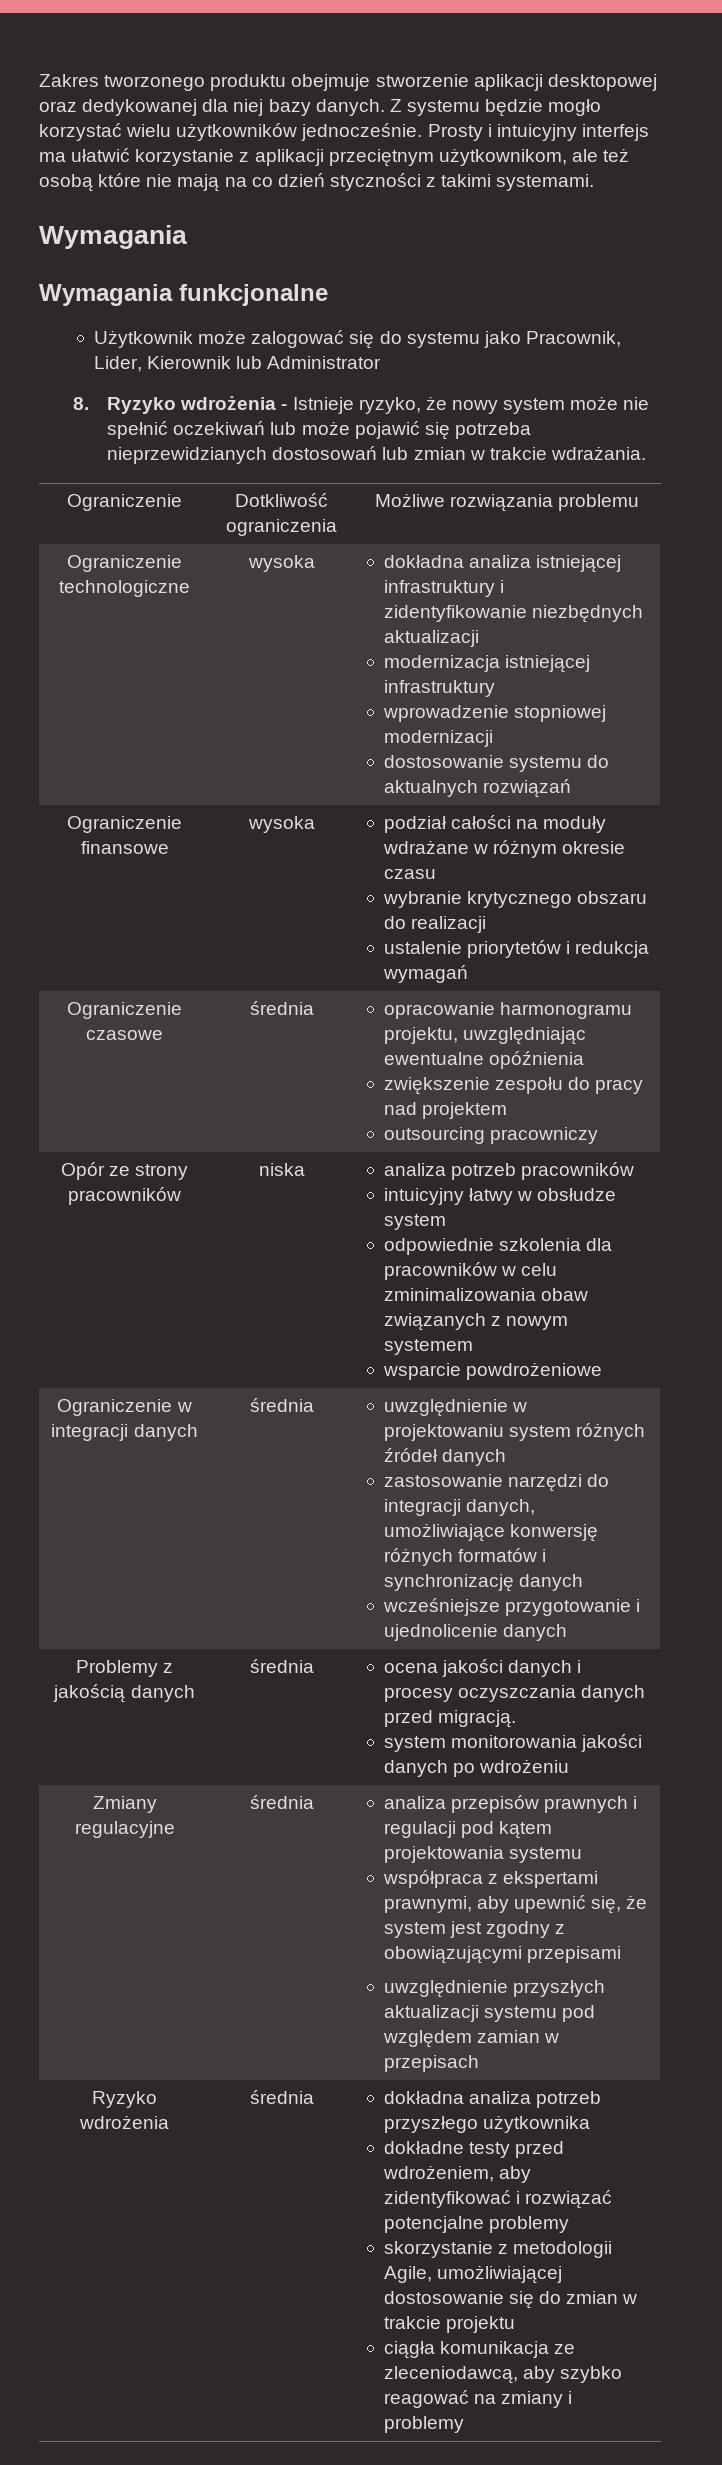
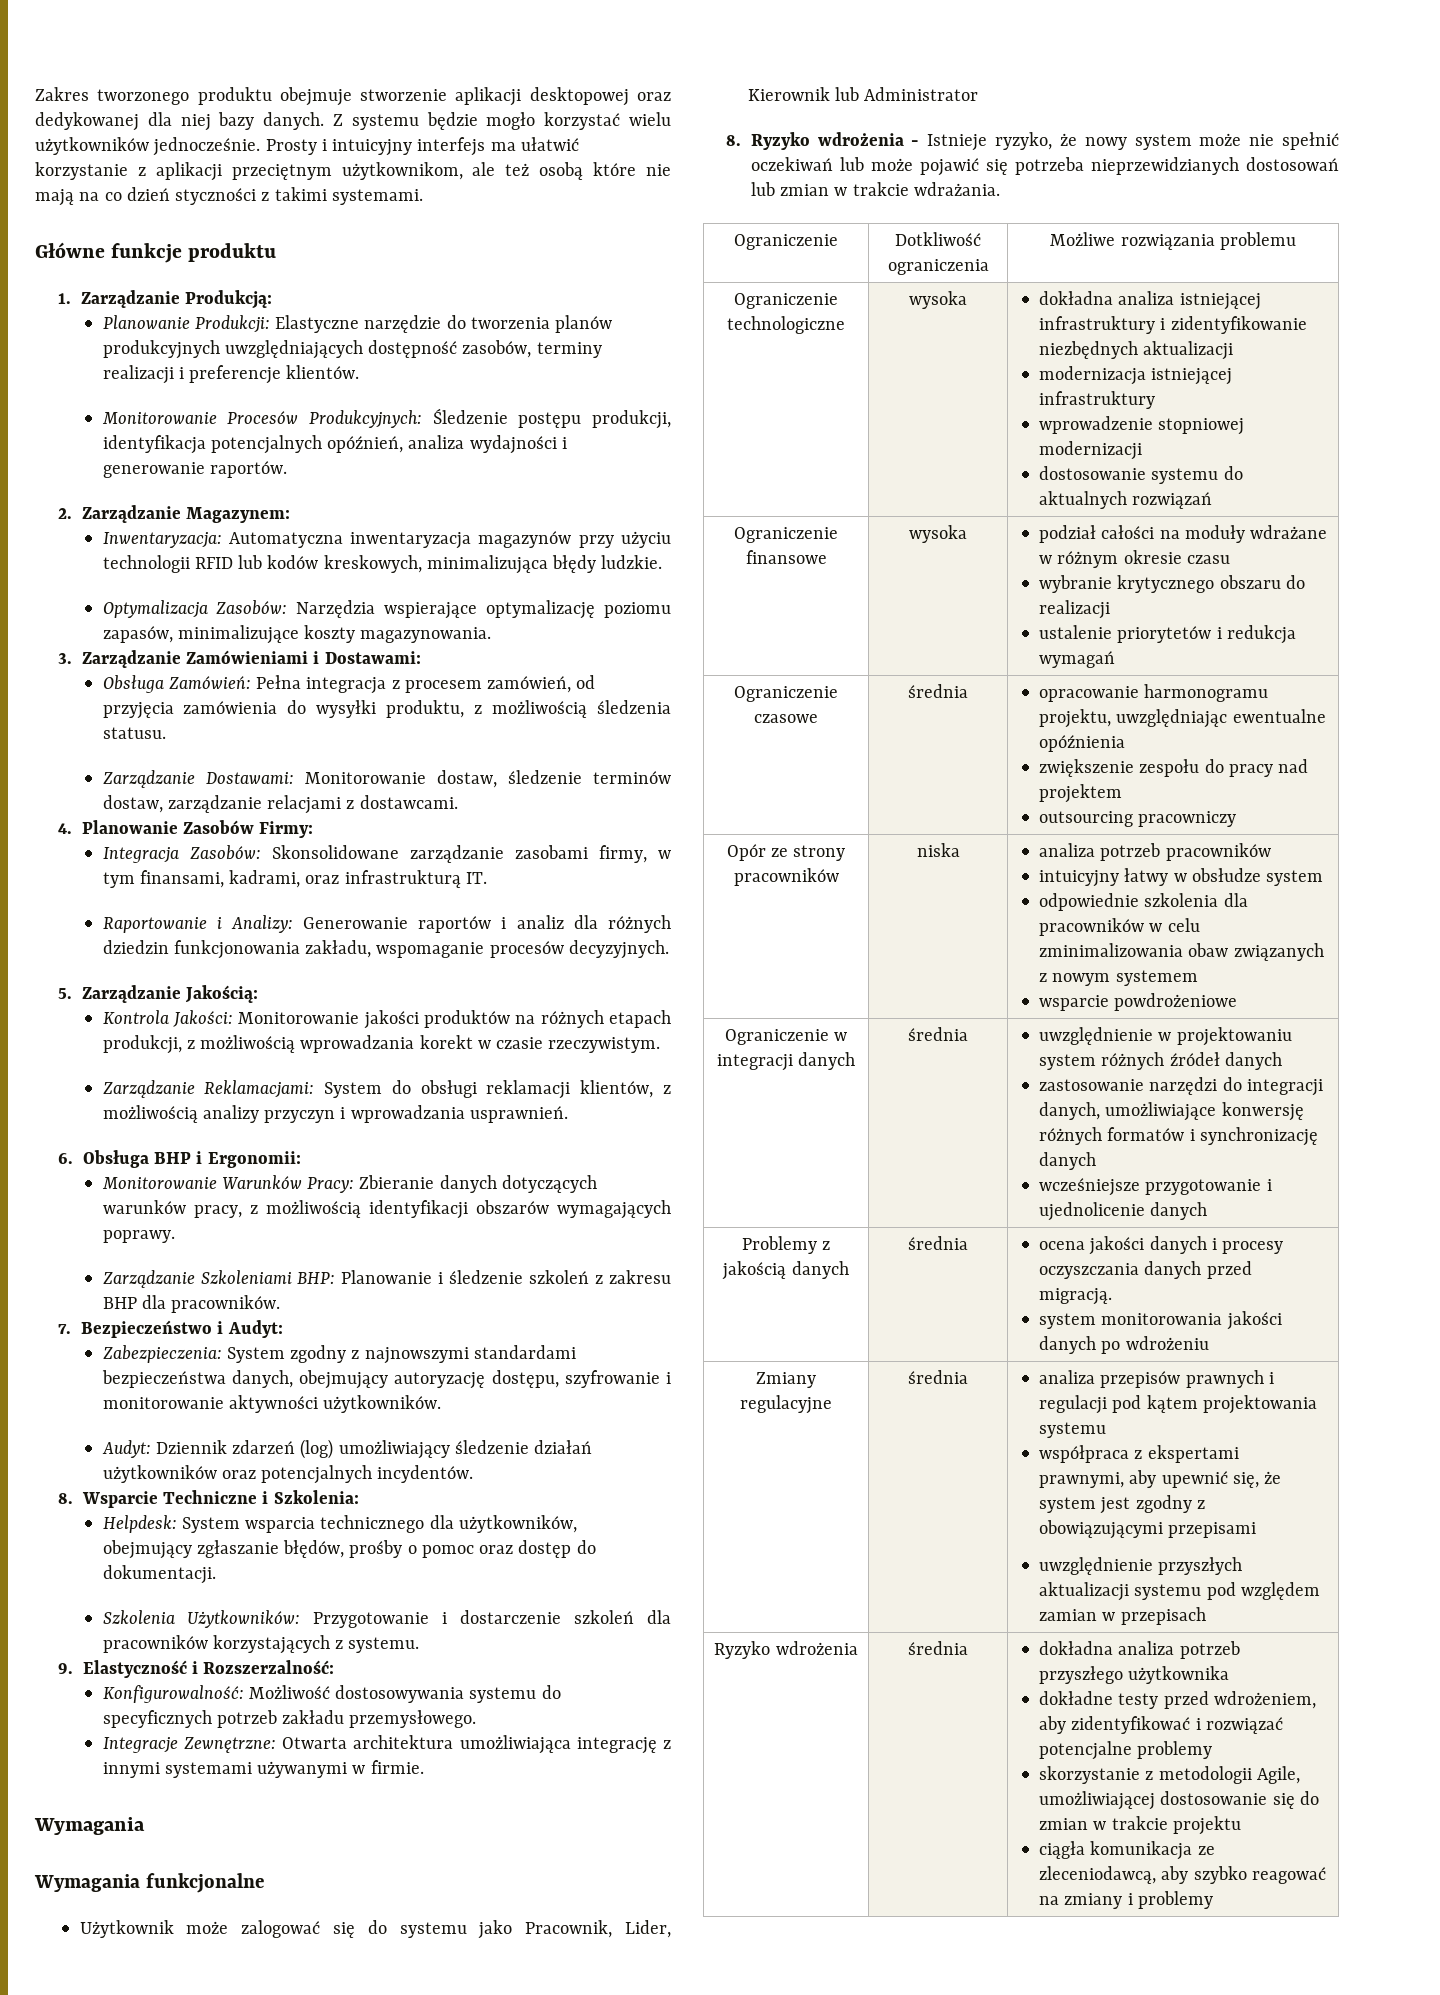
+ Główne funkcje produktu
+ 1. Zarządzanie Produkcją:
+ Planowanie Produkcji: Elastyczne narzędzie do tworzenia planów produkcyjnych uwzględniających dostępność zasobów, terminy realizacji i preferencje klientów.
+ Monitorowanie Procesów Produkcyjnych: Śledzenie postępu produkcji, identyfikacja potencjalnych opóźnień, analiza wydajności i generowanie raportów.
+ 2. Zarządzanie Magazynem:
+ Inwentaryzacja: Automatyczna inwentaryzacja magazynów przy użyciu technologii RFID lub kodów kreskowych, minimalizująca błędy ludzkie.
+ Optymalizacja Zasobów: Narzędzia wspierające optymalizację poziomu zapasów, minimalizujące koszty magazynowania.
+ 3. Zarządzanie Zamówieniami i Dostawami:
+ Obsługa Zamówień: Pełna integracja z procesem zamówień, od przyjęcia zamówienia do wysyłki produktu, z możliwością śledzenia statusu.
+ Zarządzanie Dostawami: Monitorowanie dostaw, śledzenie terminów dostaw, zarządzanie relacjami z dostawcami.
+ 4. Planowanie Zasobów Firmy:
+ Integracja Zasobów: Skonsolidowane zarządzanie zasobami firmy, w tym finansami, kadrami, oraz infrastrukturą IT.
+ Raportowanie i Analizy: Generowanie raportów i analiz dla różnych dziedzin funkcjonowania zakładu, wspomaganie procesów decyzyjnych.
+ 5. Zarządzanie Jakością:
+ Kontrola Jakości: Monitorowanie jakości produktów na różnych etapach produkcji, z możliwością wprowadzania korekt w czasie rzeczywistym.
+ Zarządzanie Reklamacjami: System do obsługi reklamacji klientów, z możliwością analizy przyczyn i wprowadzania usprawnień.
+ 6. Obsługa BHP i Ergonomii:
+ Monitorowanie Warunków Pracy: Zbieranie danych dotyczących warunków pracy, z możliwością identyfikacji obszarów wymagających poprawy.
+ Zarządzanie Szkoleniami BHP: Planowanie i śledzenie szkoleń z zakresu BHP dla pracowników.
+ 7. Bezpieczeństwo i Audyt:
+ Zabezpieczenia: System zgodny z najnowszymi standardami bezpieczeństwa danych, obejmujący autoryzację dostępu, szyfrowanie i monitorowanie aktywności użytkowników.
+ Audyt: Dziennik zdarzeń (log) umożliwiający śledzenie działań użytkowników oraz potencjalnych incydentów.
+ 8. Wsparcie Techniczne i Szkolenia:
+ Helpdesk: System wsparcia technicznego dla użytkowników, obejmujący zgłaszanie błędów, prośby o pomoc oraz dostęp do dokumentacji.
+ Szkolenia Użytkowników: Przygotowanie i dostarczenie szkoleń dla pracowników korzystających z systemu.
+ 9. Elastyczność i Rozszerzalność:
+ Konfigurowalność: Możliwość dostosowywania systemu do specyficznych potrzeb zakładu przemysłowego.
+ Integracje Zewnętrzne: Otwarta architektura umożliwiająca integrację z innymi systemami używanymi w firmie.

